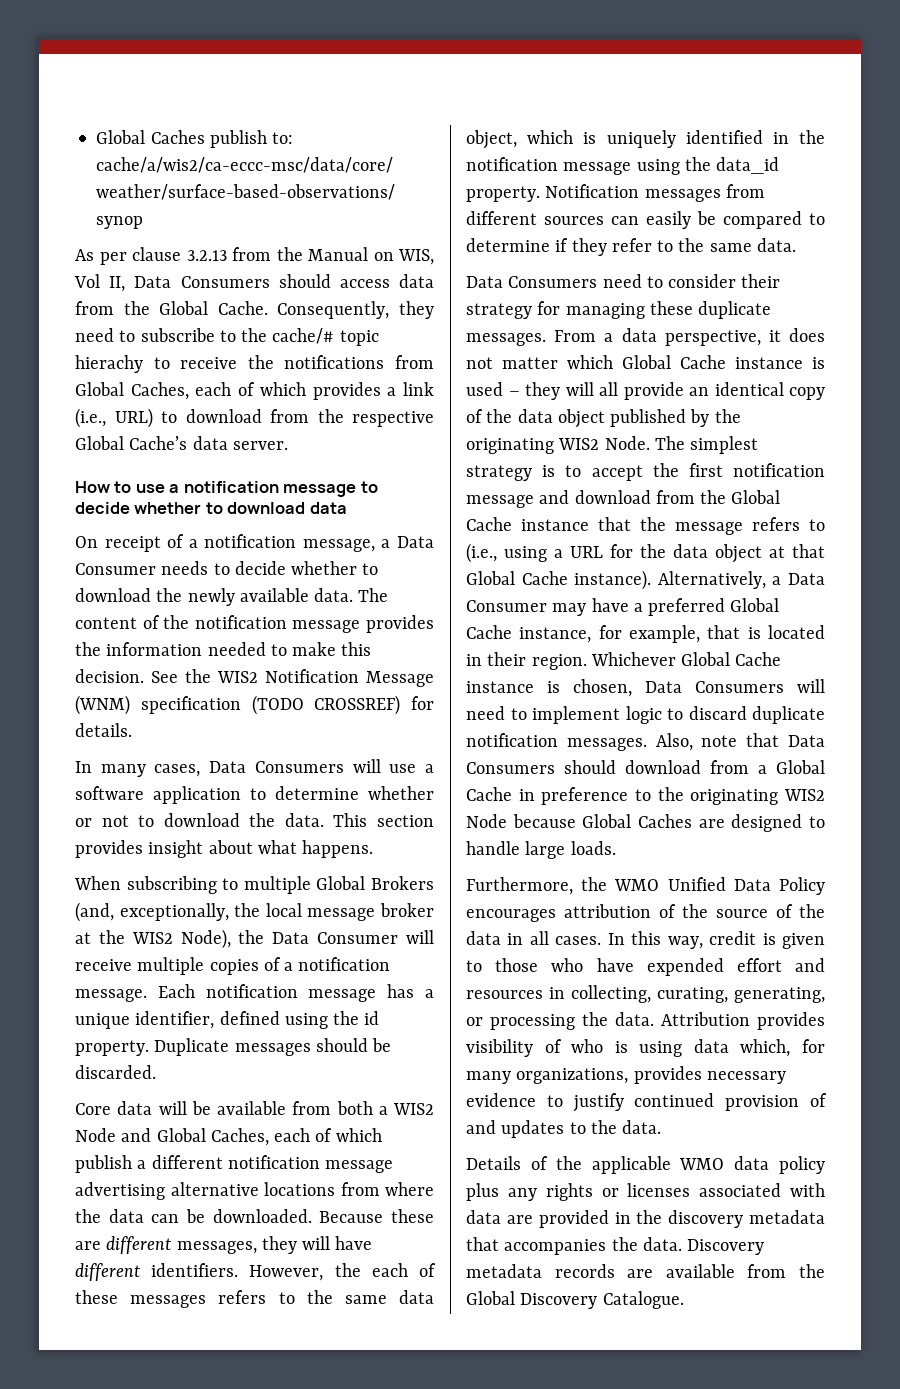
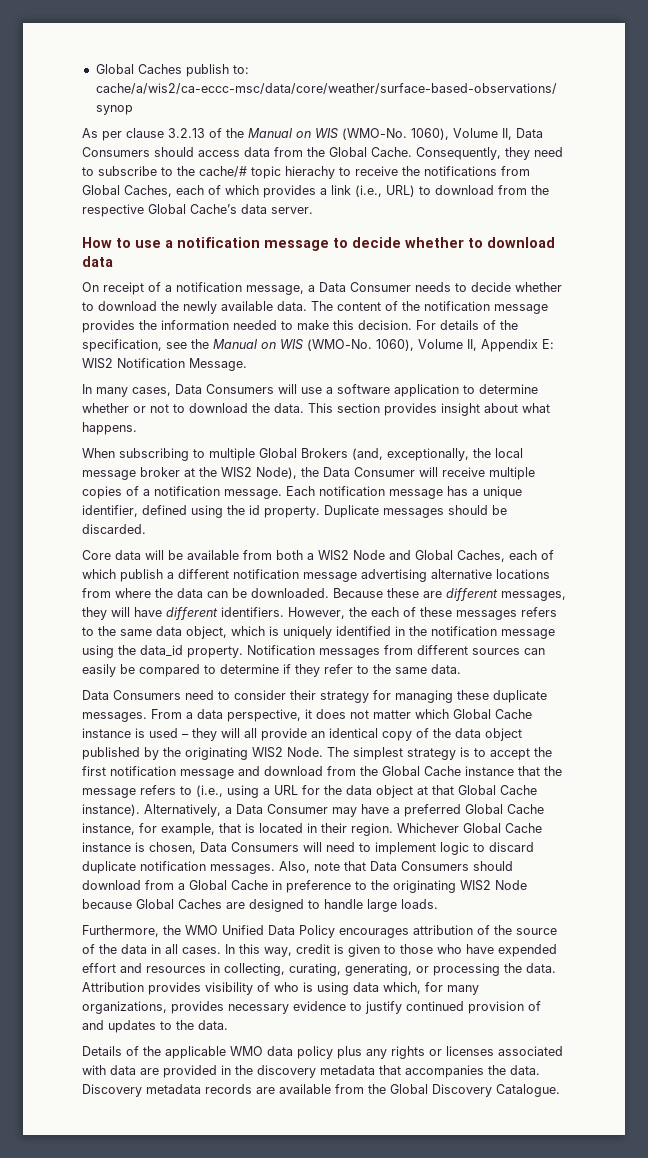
- As per clause 3.2.13 from the Manual on WIS, Vol II, Data Consumers should access data from the Global Cache.
+ As per clause 3.2.13 of the Manual on WIS (WMO-No. 1060), Volume II, Data Consumers should access data from the Global Cache.
- See the WIS2 Notification Message (WNM) specification (TODO CROSSREF) for details.
+ For details of the specification, see the Manual on WIS (WMO-No. 1060), Volume II, Appendix E: WIS2 Notification Message.

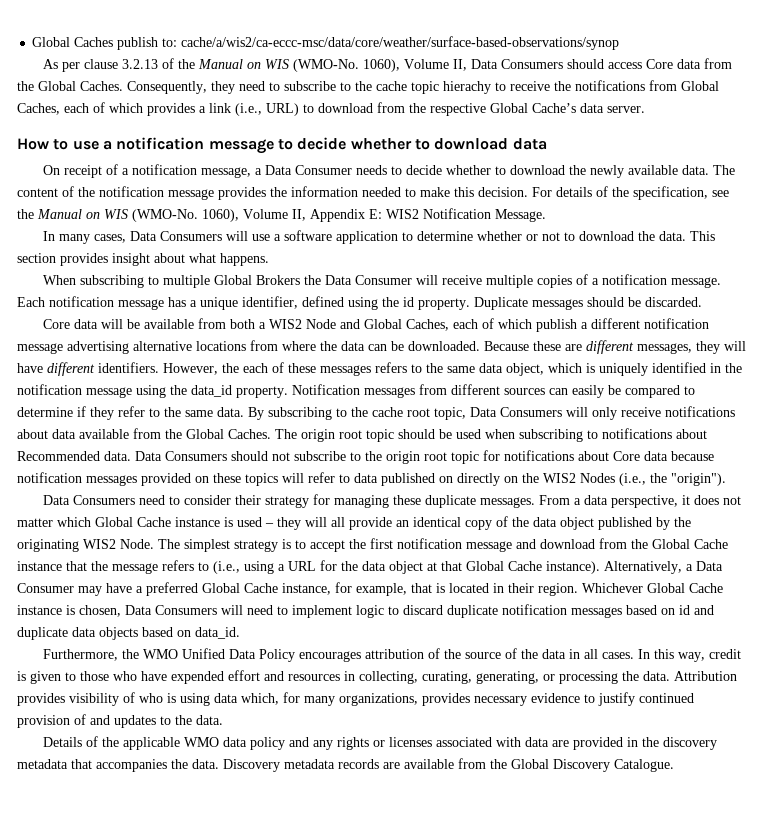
- 1060), Volume II, Data Consumers should access data from the Global Cache.
+ 1060), Volume II, Data Consumers should access Core data from the Global Caches.
- Consequently, they need to subscribe to the cache/# topic hierachy to receive the notifications from Global Caches, each of which provides a link (i.e., URL) to download from the respective Global Cache’s data server.
+ Consequently, they need to subscribe to the cache topic hierachy to receive the notifications from Global Caches, each of which provides a link (i.e., URL) to download from the respective Global Cache’s data server.
- When subscribing to multiple Global Brokers (and, exceptionally, the local message broker at the WIS2 Node), the Data Consumer will receive multiple copies of a notification message.
+ When subscribing to multiple Global Brokers the Data Consumer will receive multiple copies of a notification message.
+ By subscribing to the cache root topic, Data Consumers will only receive notifications about data available from the Global Caches. The origin root topic should be used when subscribing to notifications about Recommended data. Data Consumers should not subscribe to the origin root topic for notifications about Core data because notification messages provided on these topics will refer to data published on directly on the WIS2 Nodes (i.e., the "origin").
- Whichever Global Cache instance is chosen, Data Consumers will need to implement logic to discard duplicate notification messages. Also, note that Data Consumers should download from a Global Cache in preference to the originating WIS2 Node because Global Caches are designed to handle large loads.
+ Whichever Global Cache instance is chosen, Data Consumers will need to implement logic to discard duplicate notification messages based on id and duplicate data objects based on data_id.
- Details of the applicable WMO data policy plus any rights or licenses associated with data are provided in the discovery metadata that accompanies the data.
+ Details of the applicable WMO data policy and any rights or licenses associated with data are provided in the discovery metadata that accompanies the data.

